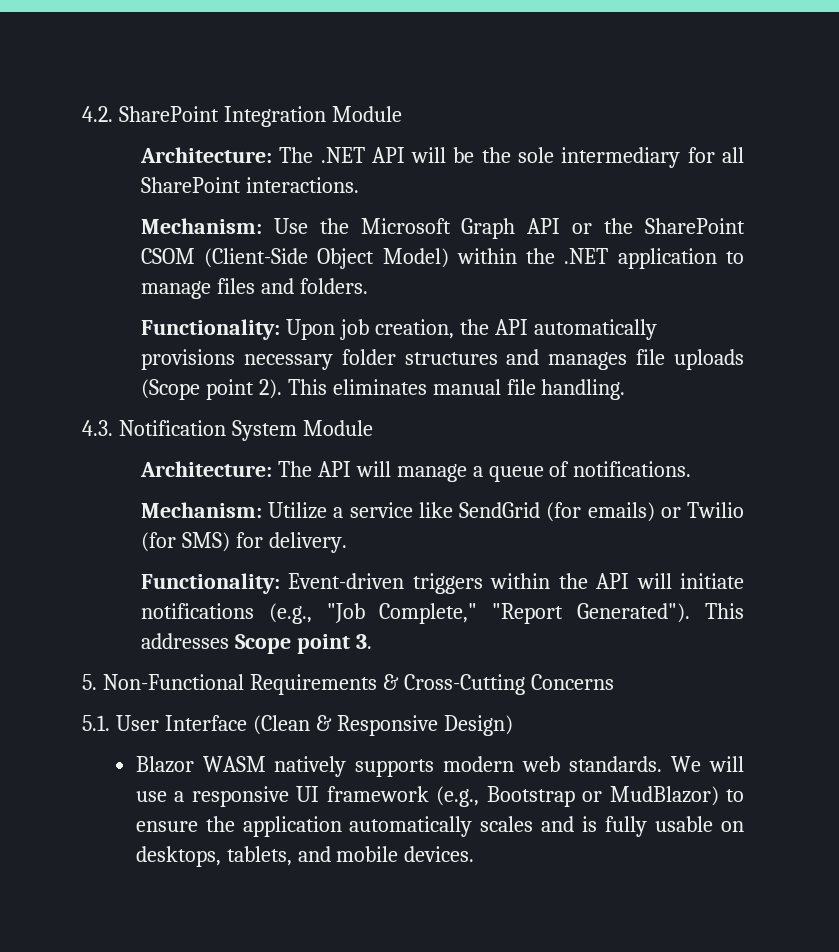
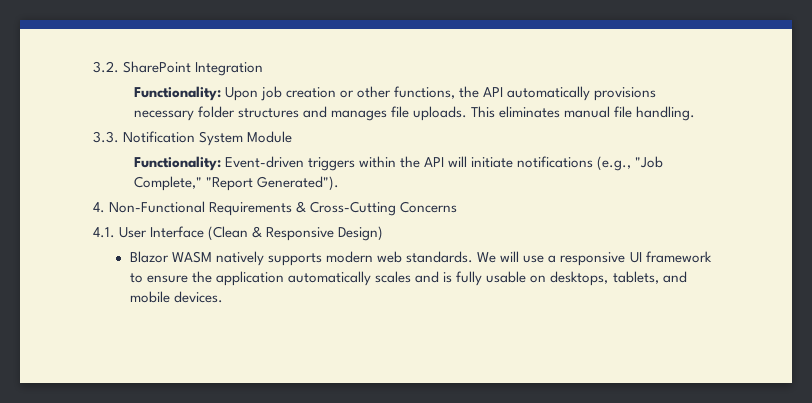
- 4.2. SharePoint Integration Module
- Architecture: The .NET API will be the sole intermediary for all SharePoint interactions.
- Mechanism: Use the Microsoft Graph API or the SharePoint CSOM (Client-Side Object Model) within the .NET application to manage files and folders.
+ 3.2. SharePoint Integration
- Functionality: Upon job creation, the API automatically provisions necessary folder structures and manages file uploads (Scope point 2).
+ Functionality: Upon job creation or other functions, the API automatically provisions necessary folder structures and manages file uploads.
- 4.3. Notification System Module
+ 3.3. Notification System Module
- Architecture: The API will manage a queue of notifications.
- Mechanism: Utilize a service like SendGrid (for emails) or Twilio (for SMS) for delivery.
- Functionality: Event-driven triggers within the API will initiate notifications (e.g., "Job Complete," "Report Generated"). This addresses Scope point 3.
- 5. Non-Functional Requirements & Cross-Cutting Concerns
+ Functionality: Event-driven triggers within the API will initiate notifications (e.g., "Job Complete," "Report Generated").
+ 4. Non-Functional Requirements & Cross-Cutting Concerns
- 5.1. User Interface (Clean & Responsive Design)
+ 4.1. User Interface (Clean & Responsive Design)
- We will use a responsive UI framework (e.g., Bootstrap or MudBlazor) to ensure the application automatically scales and is fully usable on desktops, tablets, and mobile devices.
+ We will use a responsive UI framework to ensure the application automatically scales and is fully usable on desktops, tablets, and mobile devices.

